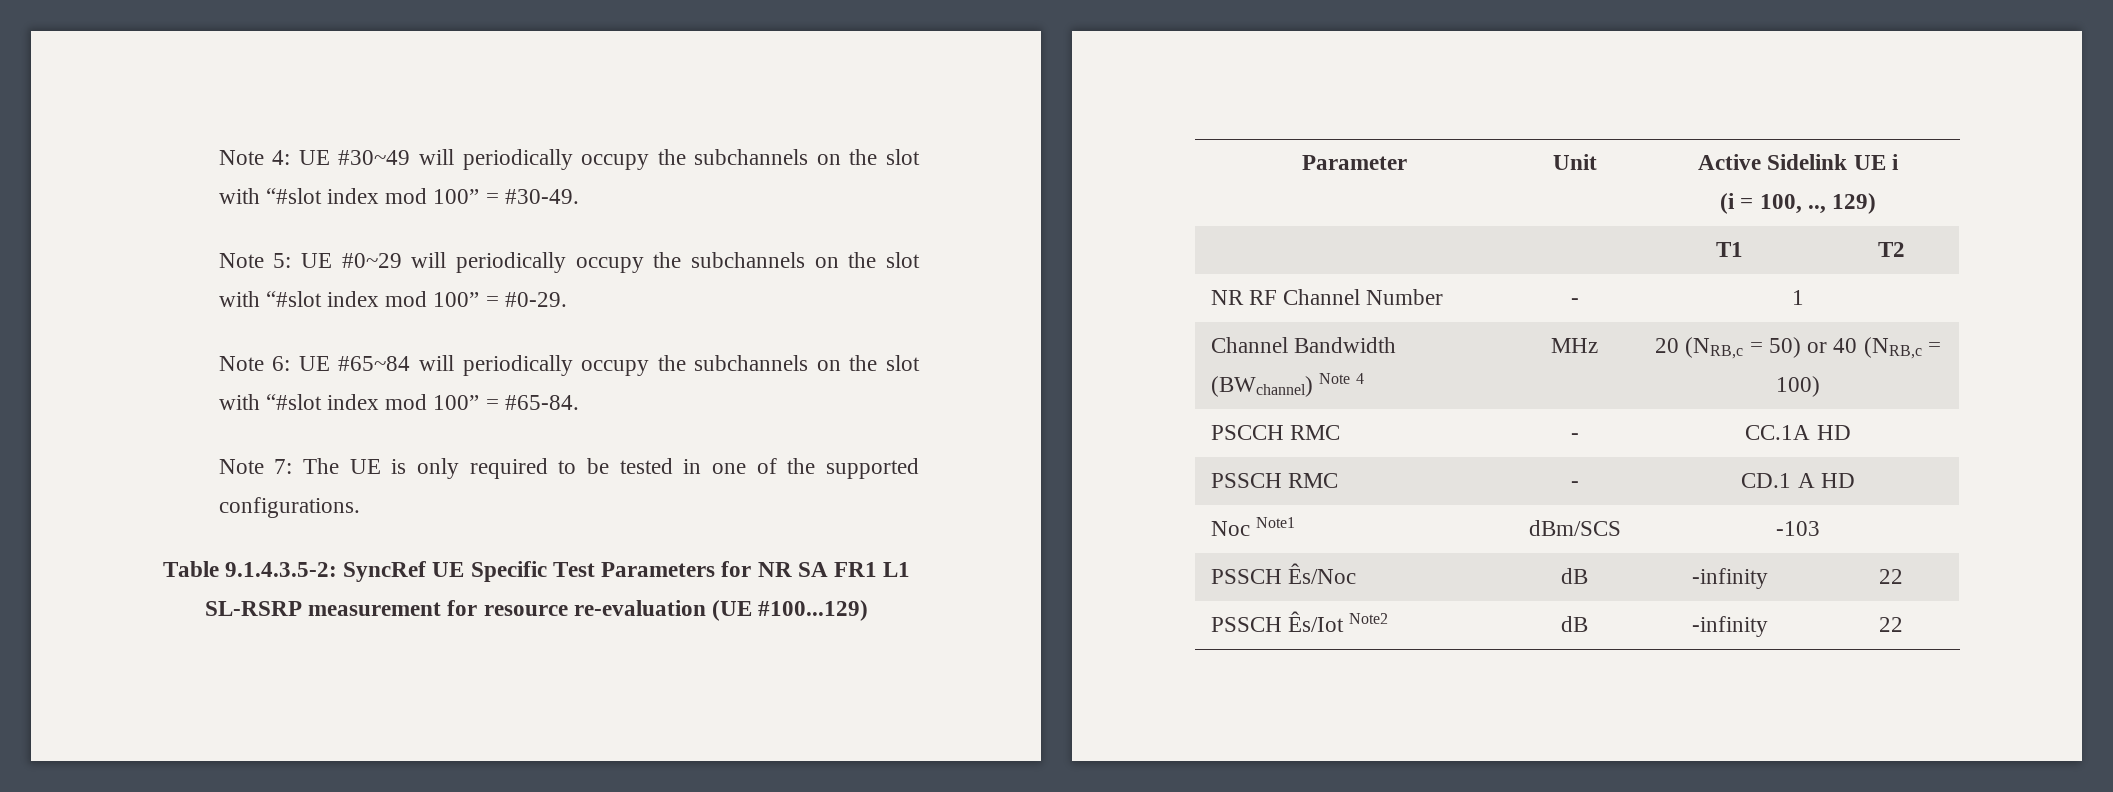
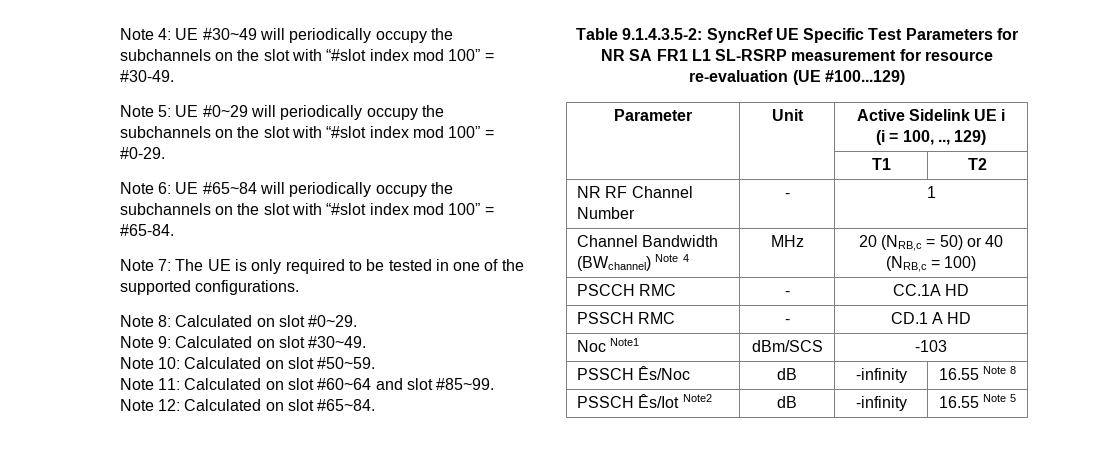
+ Note 8: Calculated on slot #0~29.
+ Note 9: Calculated on slot #30~49.
+ Note 10: Calculated on slot #50~59.
+ Note 11: Calculated on slot #60~64 and slot #85~99.
+ Note 12: Calculated on slot #65~84.
- PSSCH Ês/Noc | dB | -infinity | 22
+ PSSCH Ês/Noc | dB | -infinity | 16.55 Note 8
- PSSCH Ês/Iot Note2 | dB | -infinity | 22
+ PSSCH Ês/Iot Note2 | dB | -infinity | 16.55 Note 5

